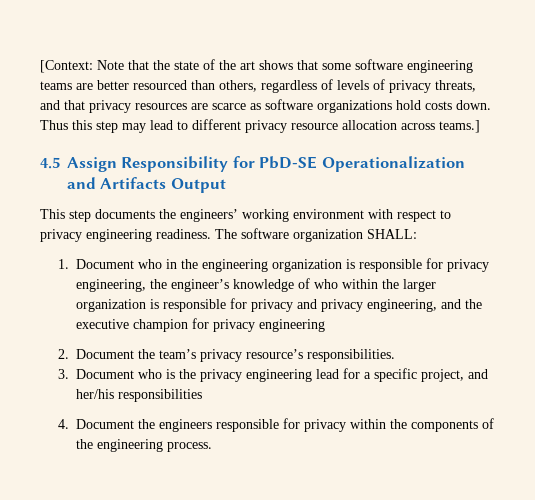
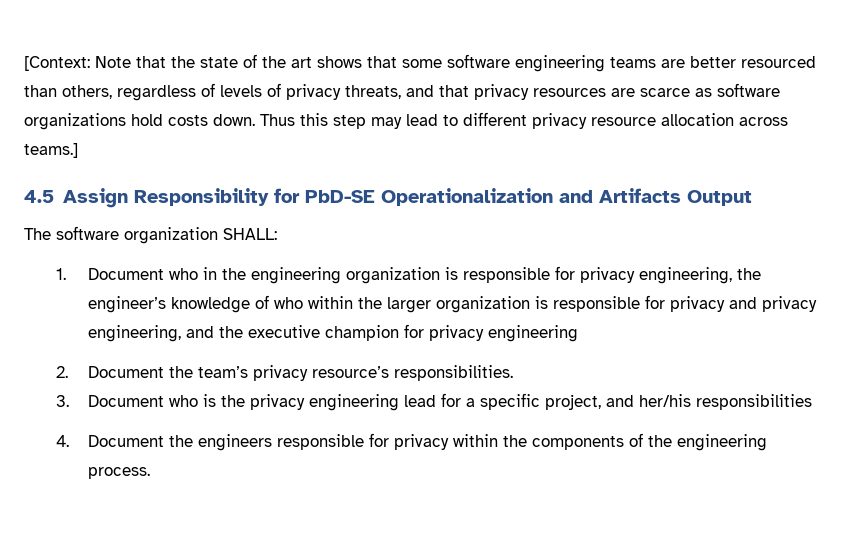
- This step documents the engineers’ working environment with respect to privacy engineering readiness.

